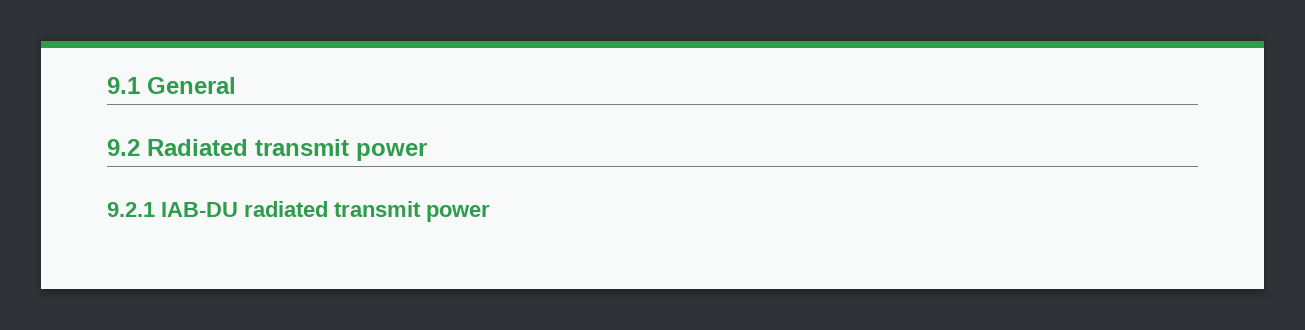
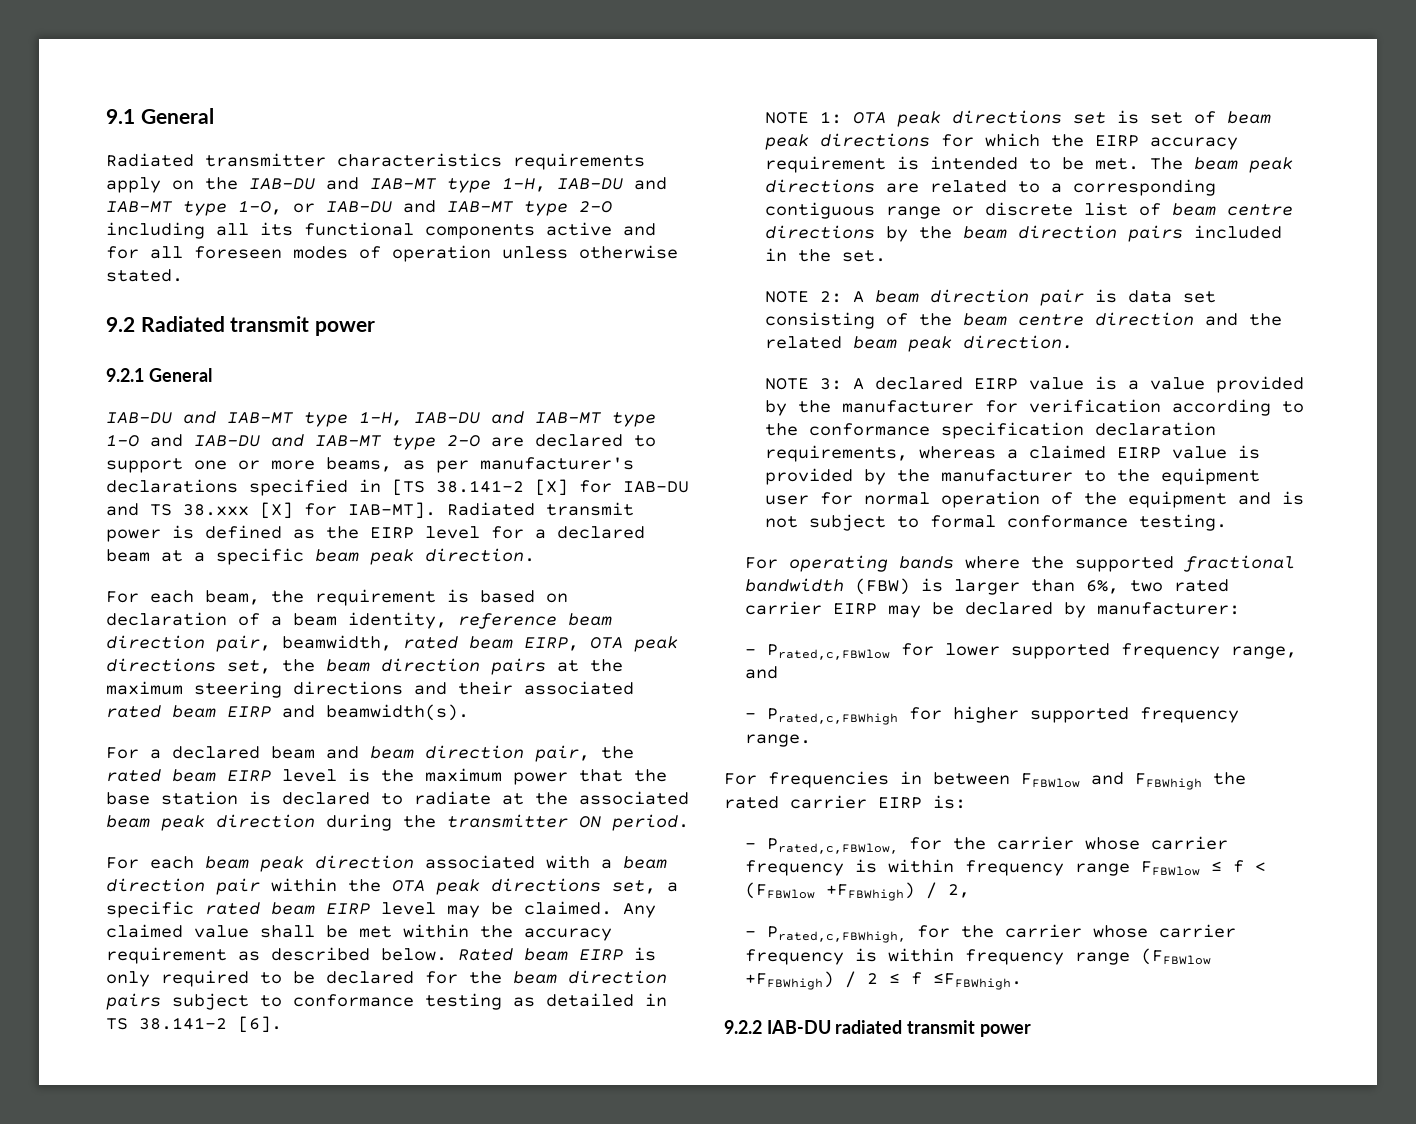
+ Radiated transmitter characteristics requirements apply on the IAB-DU and IAB-MT type 1-H, IAB-DU and IAB-MT type 1-O, or IAB-DU and IAB-MT type 2-O including all its functional components active and for all foreseen modes of operation unless otherwise stated.
- 9.2.1 IAB-DU radiated transmit power
+ 9.2.1 General
+ IAB-DU and IAB-MT type 1-H, IAB-DU and IAB-MT type 1-O and IAB-DU and IAB-MT type 2-O are declared to support one or more beams, as per manufacturer's declarations specified in [TS 38.141-2 [X] for IAB-DU and TS 38.xxx [X] for IAB-MT]. Radiated transmit power is defined as the EIRP level for a declared beam at a specific beam peak direction.
+ For each beam, the requirement is based on declaration of a beam identity, reference beam direction pair, beamwidth, rated beam EIRP, OTA peak directions set, the beam direction pairs at the maximum steering directions and their associated rated beam EIRP and beamwidth(s).
+ For a declared beam and beam direction pair, the rated beam EIRP level is the maximum power that the base station is declared to radiate at the associated beam peak direction during the transmitter ON period.
+ For each beam peak direction associated with a beam direction pair within the OTA peak directions set, a specific rated beam EIRP level may be claimed. Any claimed value shall be met within the accuracy requirement as described below. Rated beam EIRP is only required to be declared for the beam direction pairs subject to conformance testing as detailed in TS 38.141-2 [6].
+ NOTE 1: OTA peak directions set is set of beam peak directions for which the EIRP accuracy requirement is intended to be met. The beam peak directions are related to a corresponding contiguous range or discrete list of beam centre directions by the beam direction pairs included in the set.
+ NOTE 2: A beam direction pair is data set consisting of the beam centre direction and the related beam peak direction.
+ NOTE 3: A declared EIRP value is a value provided by the manufacturer for verification according to the conformance specification declaration requirements, whereas a claimed EIRP value is provided by the manufacturer to the equipment user for normal operation of the equipment and is not subject to formal conformance testing.
+ For operating bands where the supported fractional bandwidth (FBW) is larger than 6%, two rated carrier EIRP may be declared by manufacturer:
+ - Prated,c,FBWlow for lower supported frequency range, and
+ - Prated,c,FBWhigh for higher supported frequency range.
+ For frequencies in between FFBWlow and FFBWhigh the rated carrier EIRP is:
+ - Prated,c,FBWlow, for the carrier whose carrier frequency is within frequency range FFBWlow ≤ f < (FFBWlow +FFBWhigh) / 2,
+ - Prated,c,FBWhigh, for the carrier whose carrier frequency is within frequency range (FFBWlow +FFBWhigh) / 2 ≤ f ≤FFBWhigh.
+ 9.2.2 IAB-DU radiated transmit power

